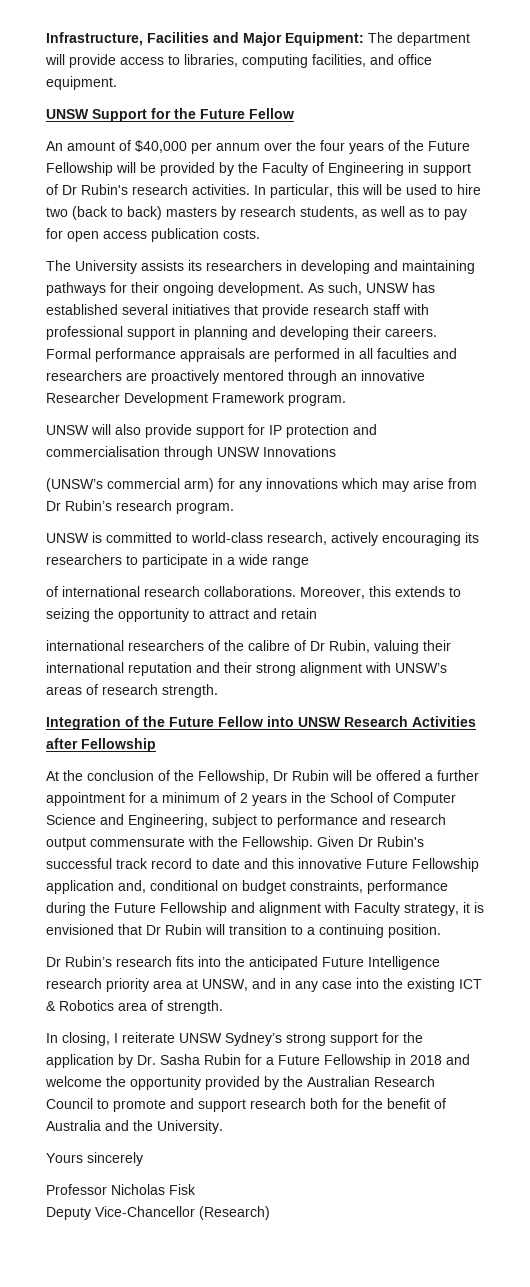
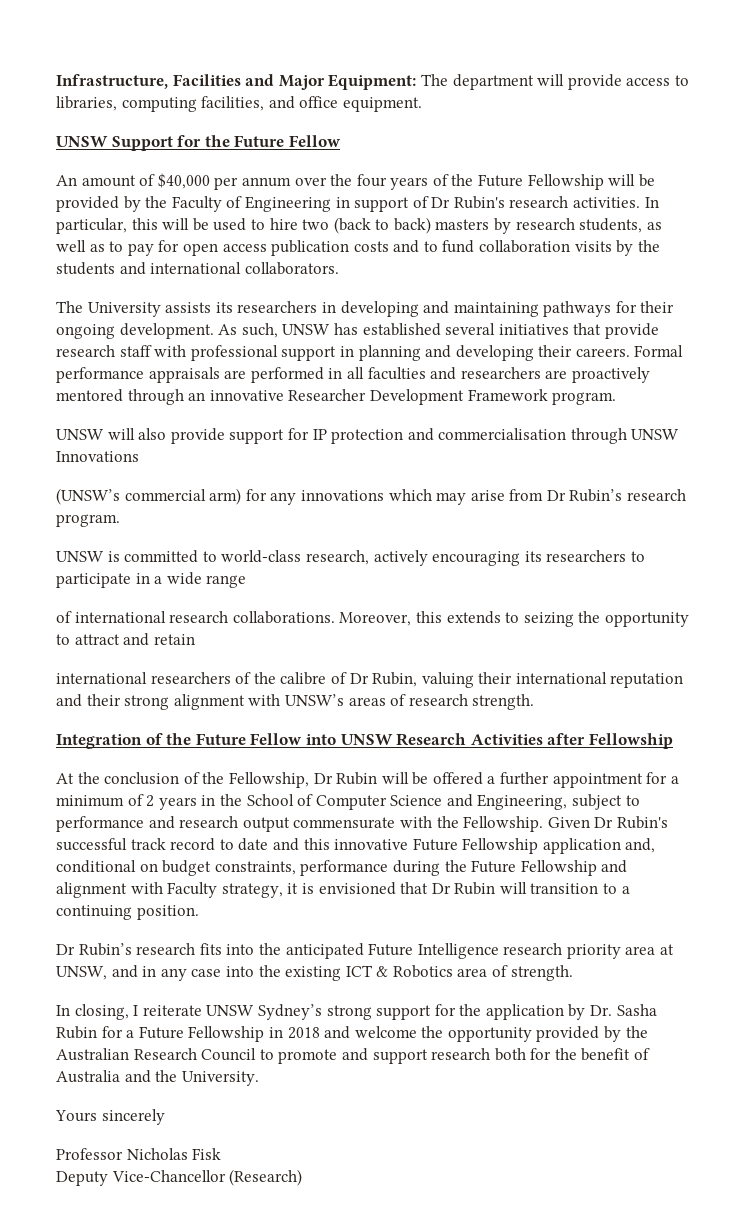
- In particular, this will be used to hire two (back to back) masters by research students, as well as to pay for open access publication costs.
+ In particular, this will be used to hire two (back to back) masters by research students, as well as to pay for open access publication costs and to fund collaboration visits by the students and international collaborators.

